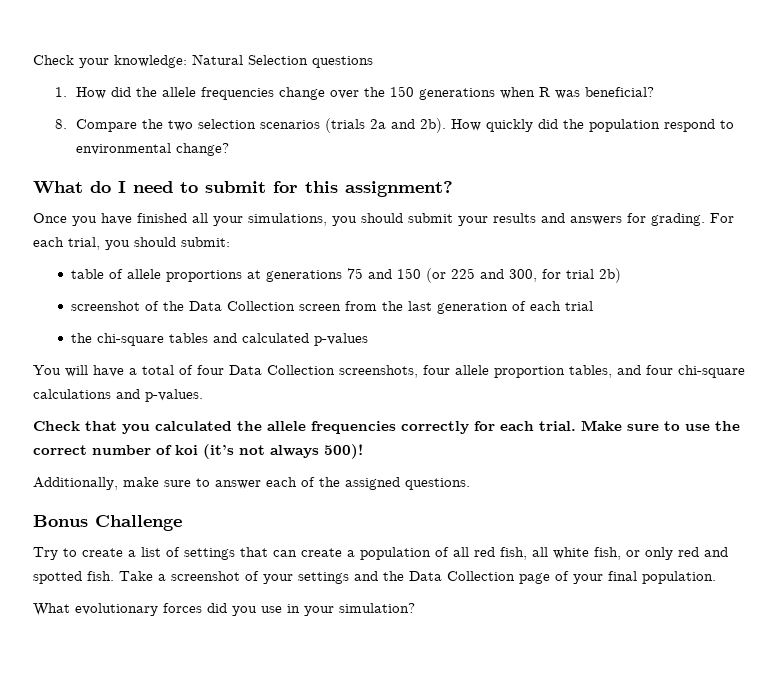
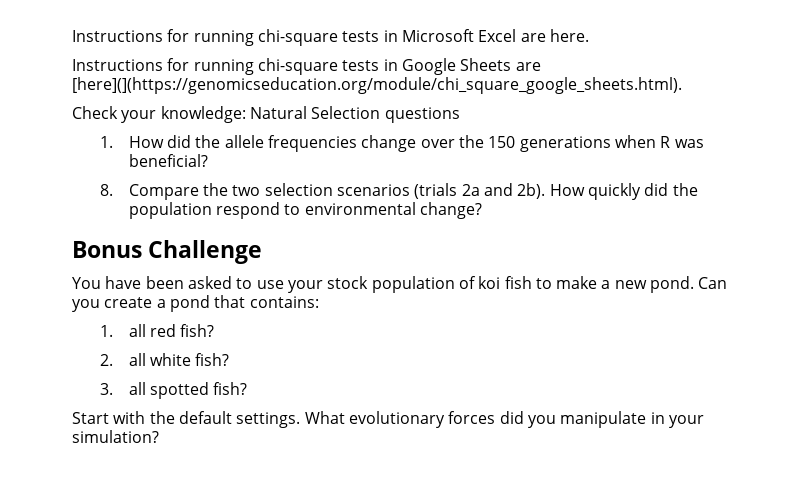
+ Instructions for running chi-square tests in Microsoft Excel are here.
+ Instructions for running chi-square tests in Google Sheets are [here](](https://genomicseducation.org/module/chi_square_google_sheets.html).
- What do I need to submit for this assignment?
- Once you have finished all your simulations, you should submit your results and answers for grading. For each trial, you should submit:
- table of allele proportions at generations 75 and 150 (or 225 and 300, for trial 2b)
- screenshot of the Data Collection screen from the last generation of each trial
- the chi-square tables and calculated p-values
- You will have a total of four Data Collection screenshots, four allele proportion tables, and four chi-square calculations and p-values.
- Check that you calculated the allele frequencies correctly for each trial. Make sure to use the correct number of koi (it’s not always 500)!
- Additionally, make sure to answer each of the assigned questions.
  Bonus Challenge
- Try to create a list of settings that can create a population of all red fish, all white fish, or only red and spotted fish. Take a screenshot of your settings and the Data Collection page of your final population.
- What evolutionary forces did you use in your simulation?
+ You have been asked to use your stock population of koi fish to make a new pond. Can you create a pond that contains:
+ 1. all red fish?
+ 2. all white fish?
+ 3. all spotted fish?
+ Start with the default settings. What evolutionary forces did you manipulate in your simulation?

